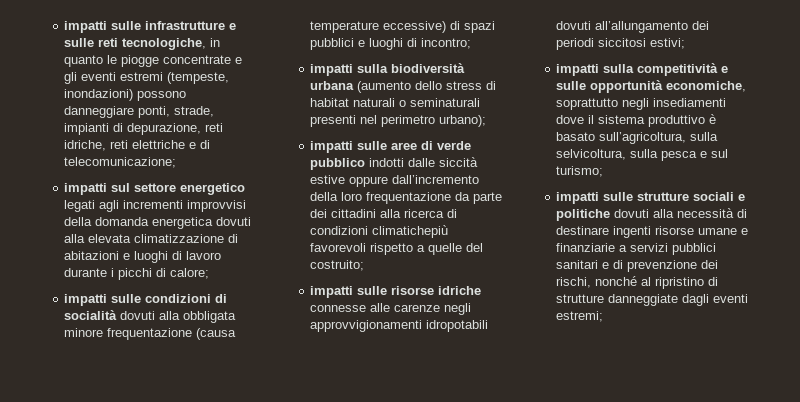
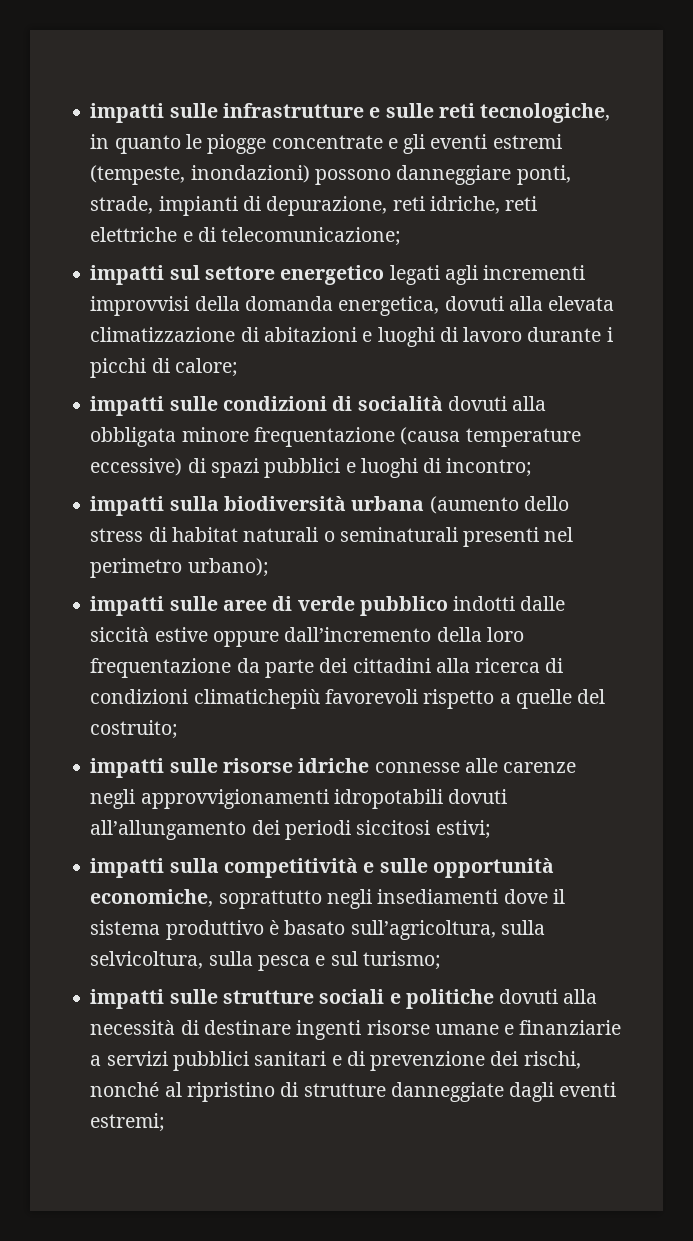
- impatti sul settore energetico legati agli incrementi improvvisi della domanda energetica dovuti alla elevata climatizzazione di abitazioni e luoghi di lavoro durante i picchi di calore;
+ impatti sul settore energetico legati agli incrementi improvvisi della domanda energetica, dovuti alla elevata climatizzazione di abitazioni e luoghi di lavoro durante i picchi di calore;

